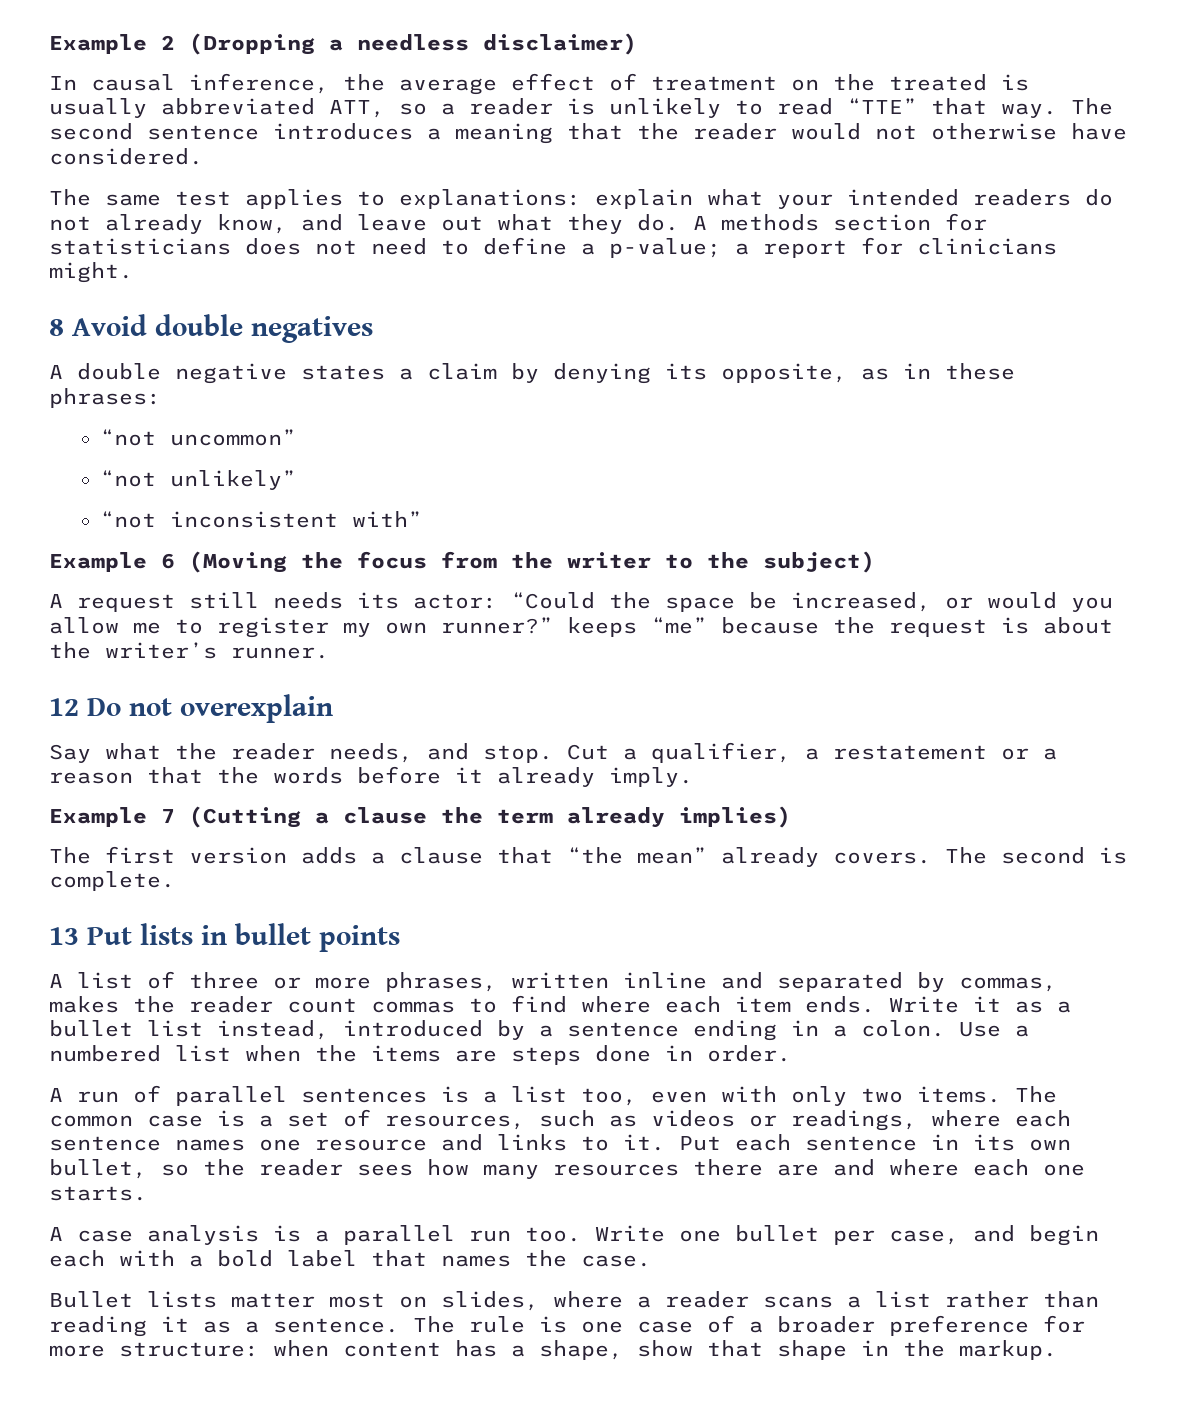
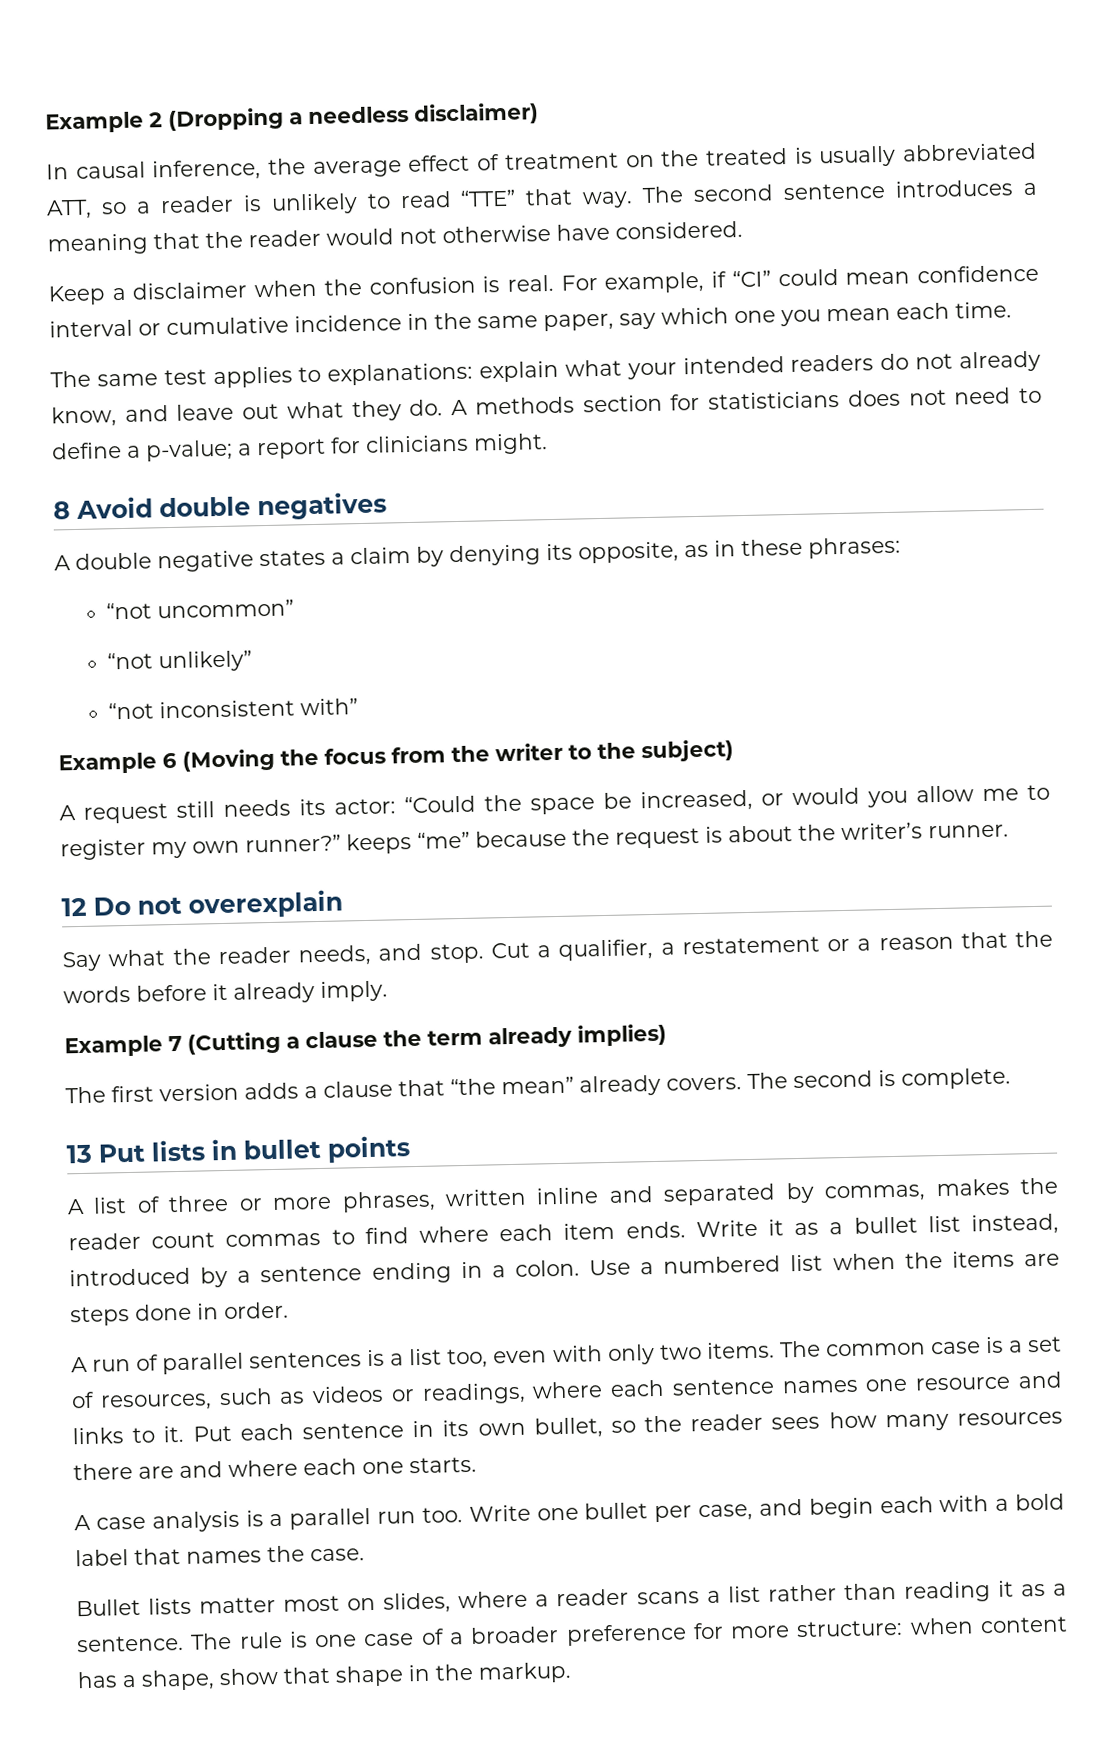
+ Keep a disclaimer when the confusion is real. For example, if “CI” could mean confidence interval or cumulative incidence in the same paper, say which one you mean each time.

